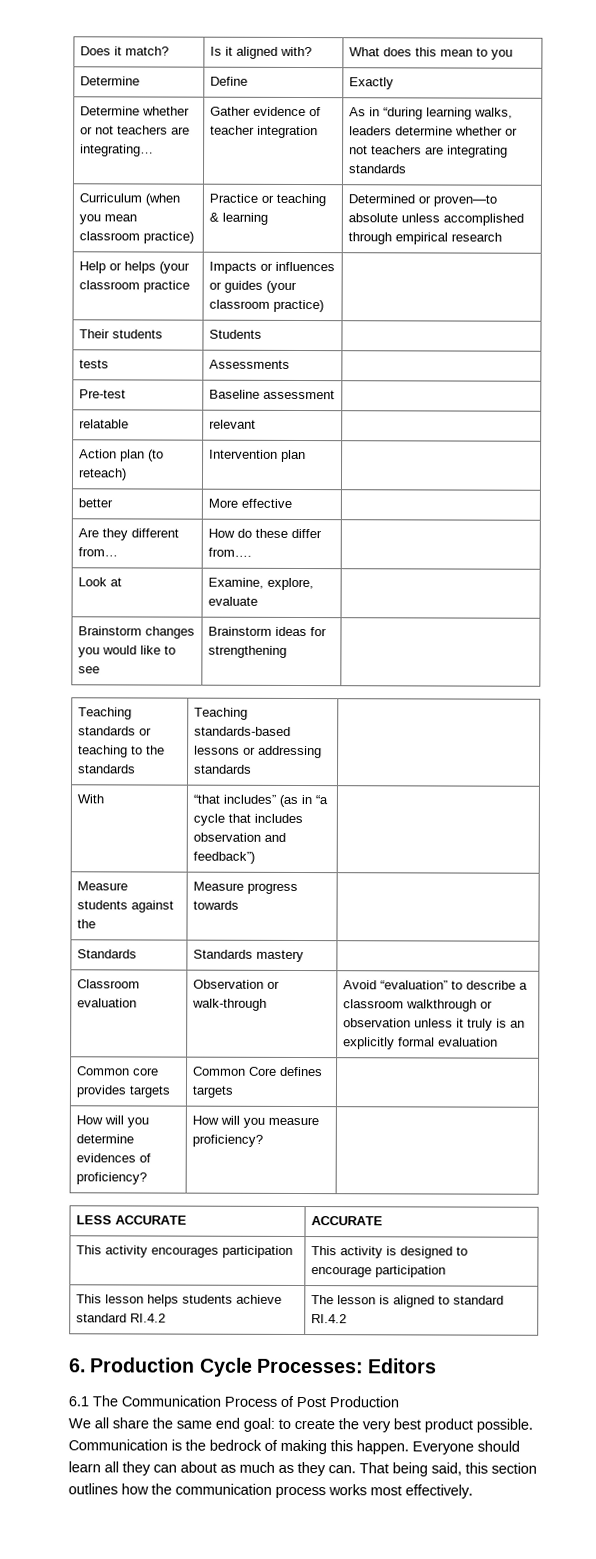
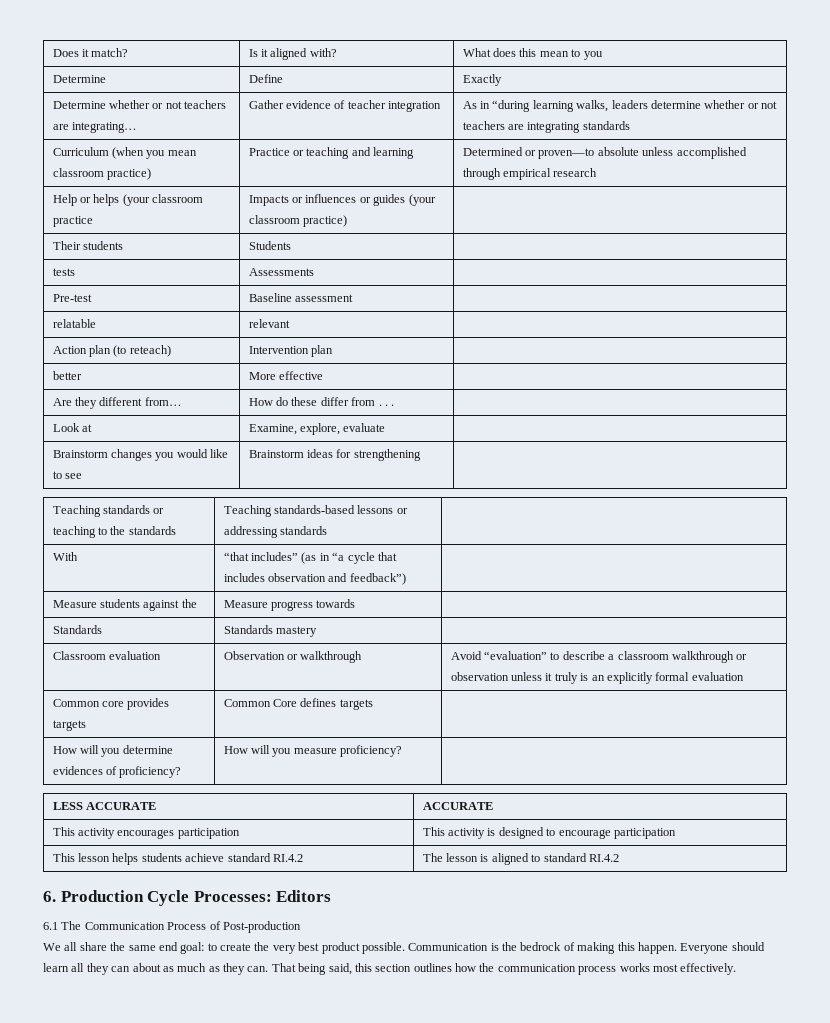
- Curriculum (when you mean classroom practice) | Practice or teaching & learning | Determined or proven—to absolute unless accomplished through empirical research
+ Curriculum (when you mean classroom practice) | Practice or teaching and learning | Determined or proven—to absolute unless accomplished through empirical research
- Are they different from… | How do these differ from…. |
+ Are they different from… | How do these differ from . . . |
- Classroom evaluation | Observation or walk-through | Avoid “evaluation” to describe a classroom walkthrough or observation unless it truly is an explicitly formal evaluation
+ Classroom evaluation | Observation or walkthrough | Avoid “evaluation” to describe a classroom walkthrough or observation unless it truly is an explicitly formal evaluation
- 6.1 The Communication Process of Post Production
+ 6.1 The Communication Process of Post-production

